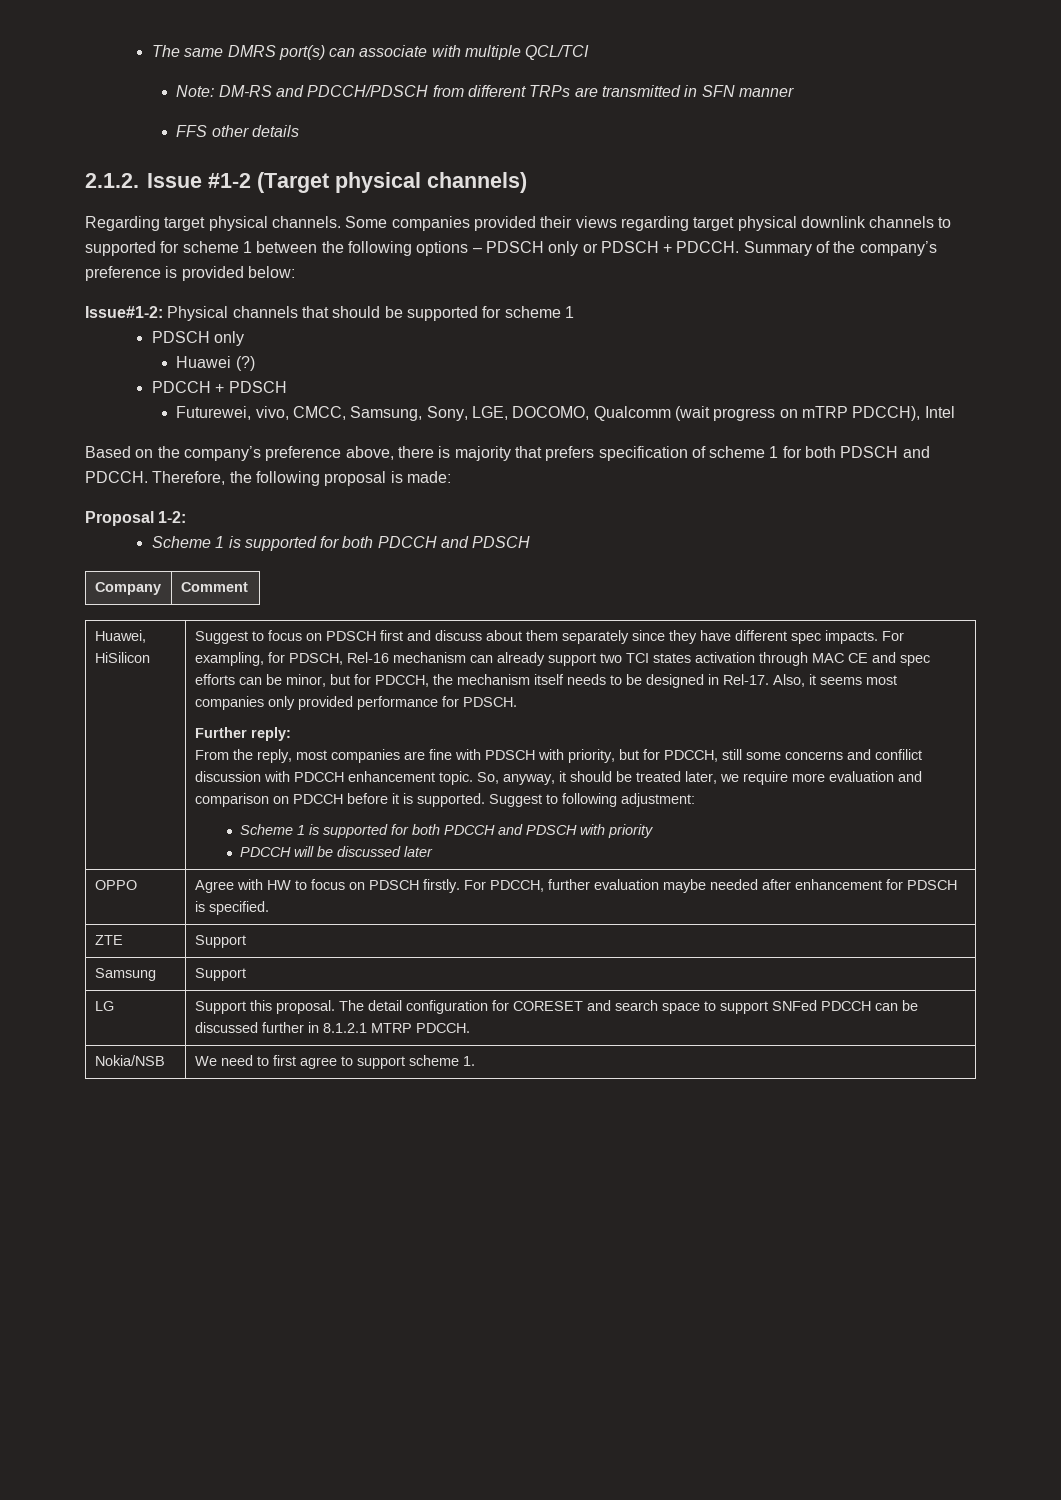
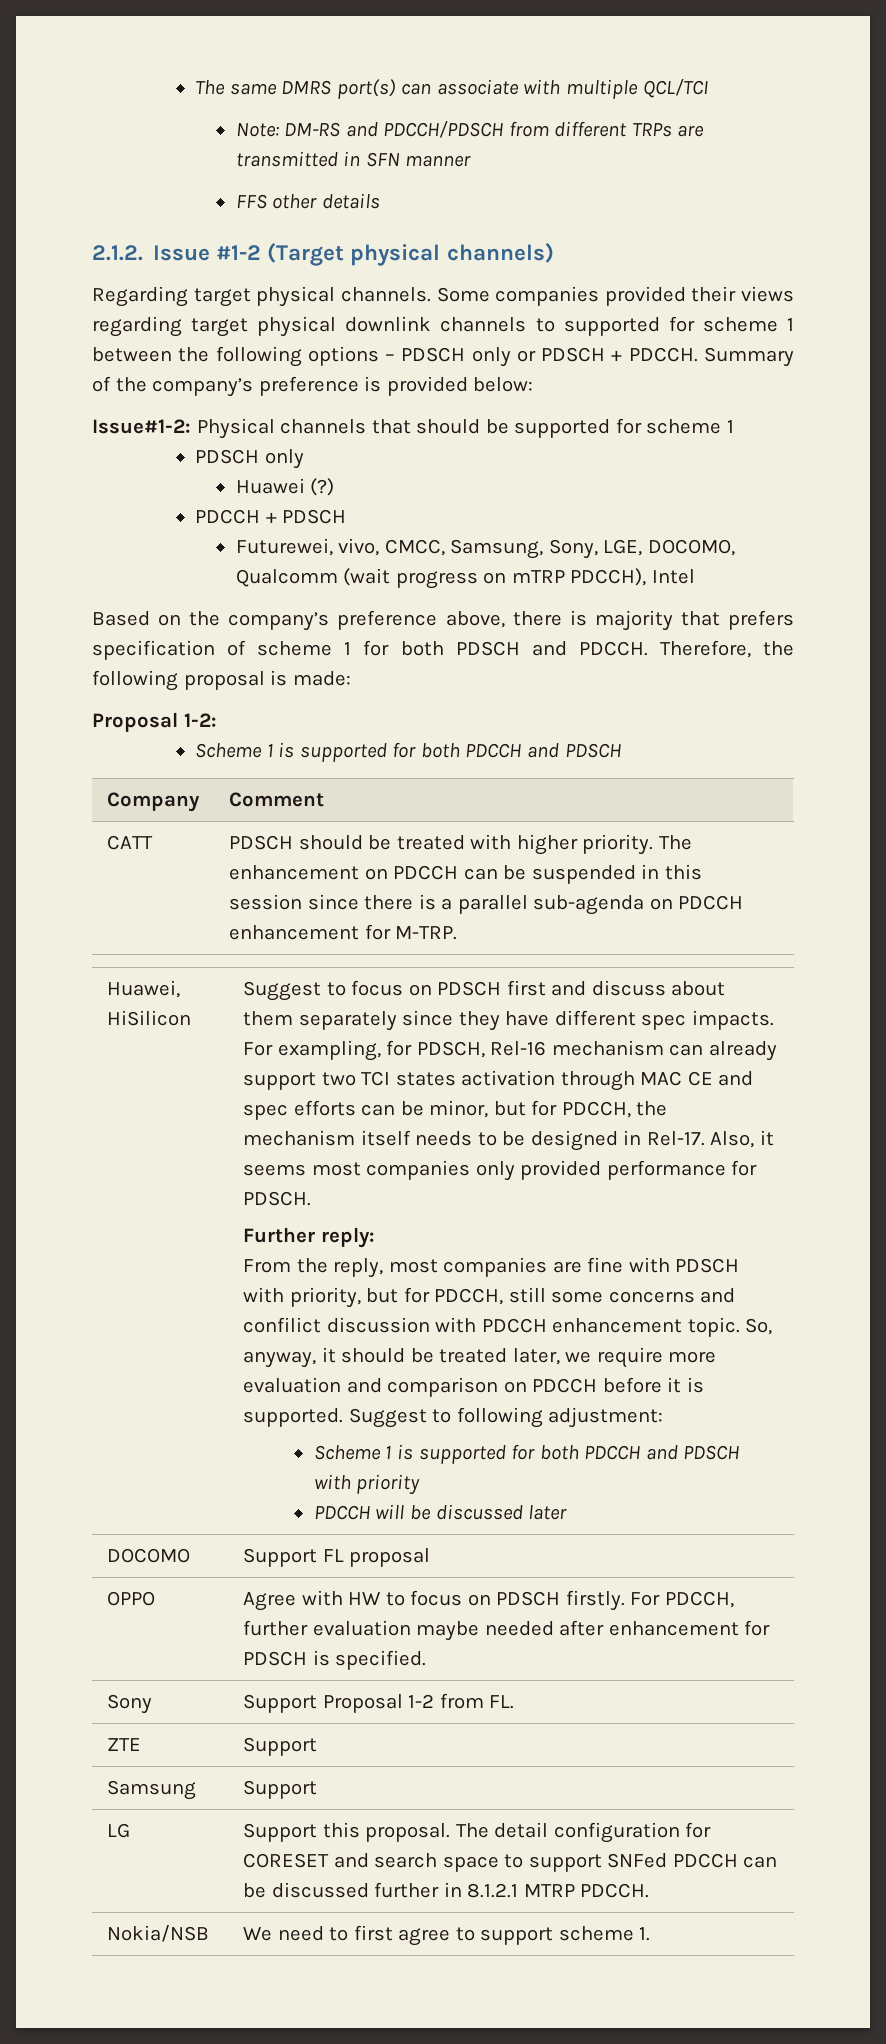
+ CATT | PDSCH should be treated with higher priority. The enhancement on PDCCH can be suspended in this session since there is a parallel sub-agenda on PDCCH enhancement for M-TRP.
+ DOCOMO | Support FL proposal
+ Sony | Support Proposal 1-2 from FL.

